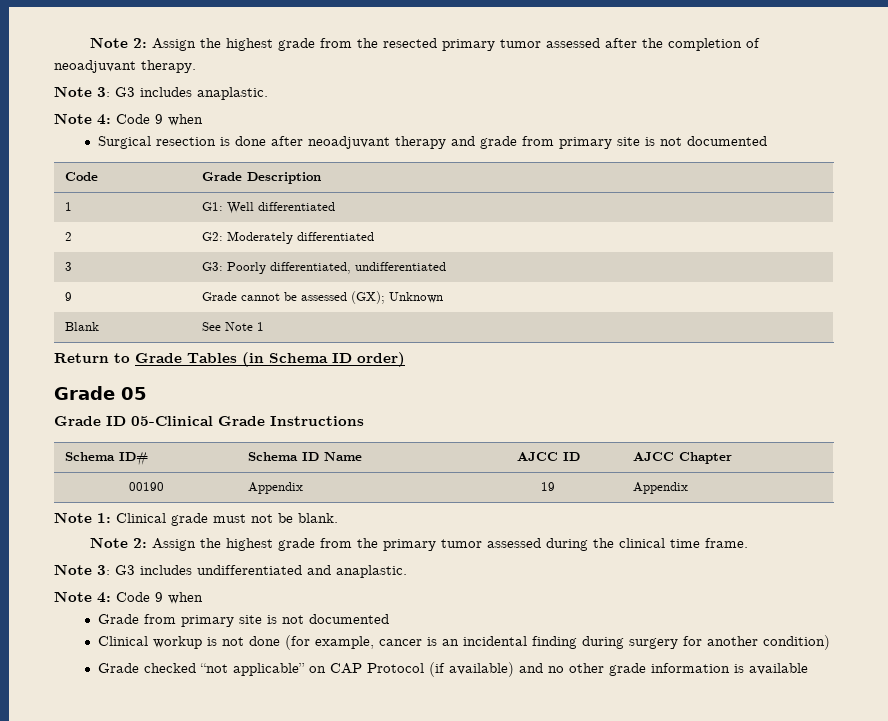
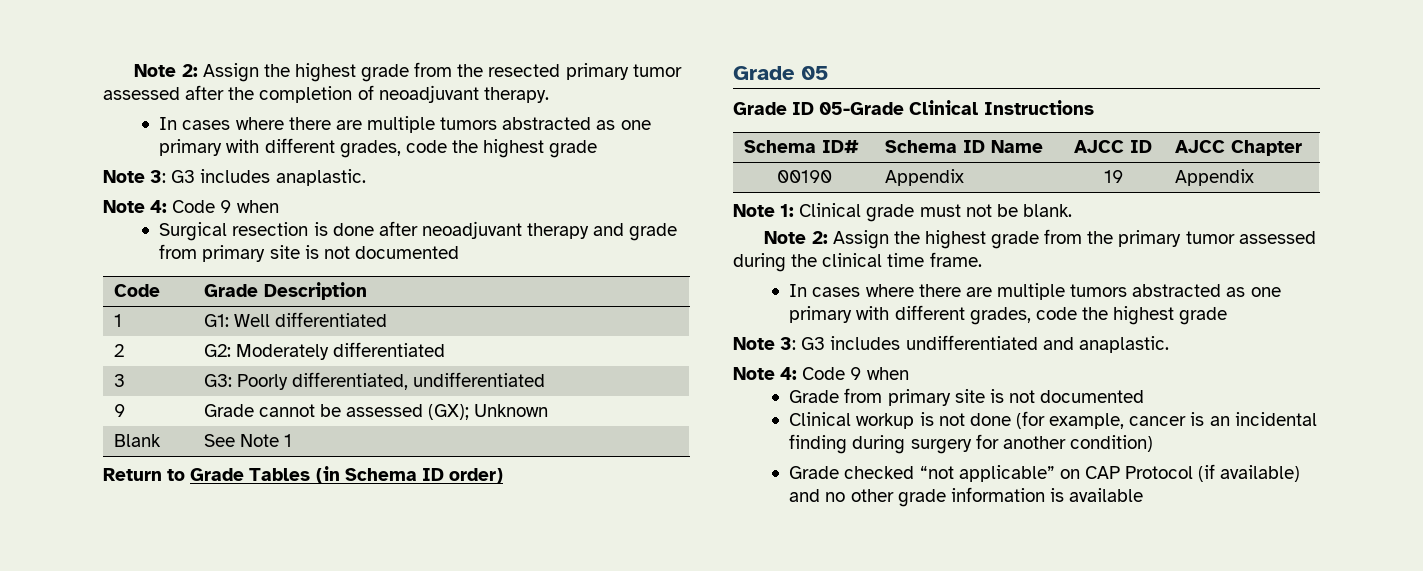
  Note 2: Assign the highest grade from the resected primary tumor assessed after the completion of neoadjuvant therapy.
+ In cases where there are multiple tumors abstracted as one primary with different grades, code the highest grade
- Grade ID 05-Clinical Grade Instructions
+ Grade ID 05-Grade Clinical Instructions
  Note 2: Assign the highest grade from the primary tumor assessed during the clinical time frame.
+ In cases where there are multiple tumors abstracted as one primary with different grades, code the highest grade

